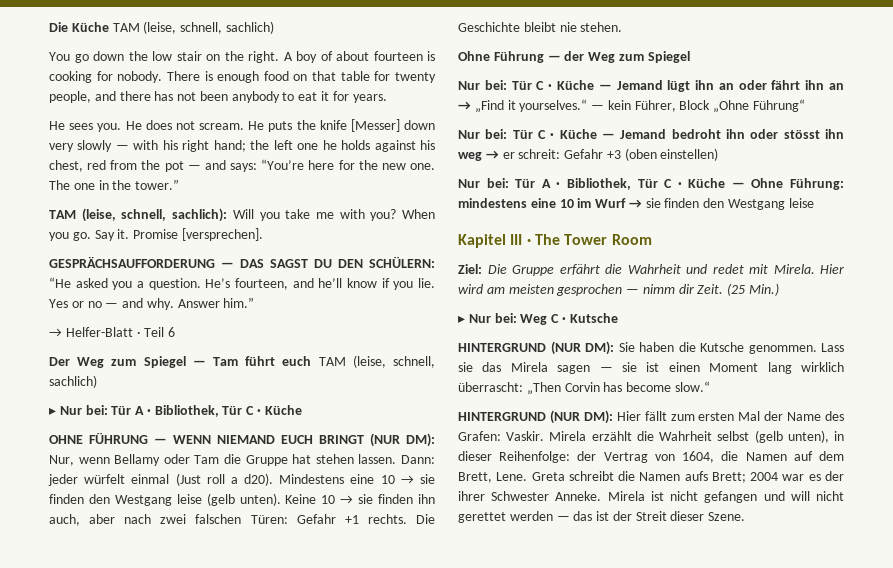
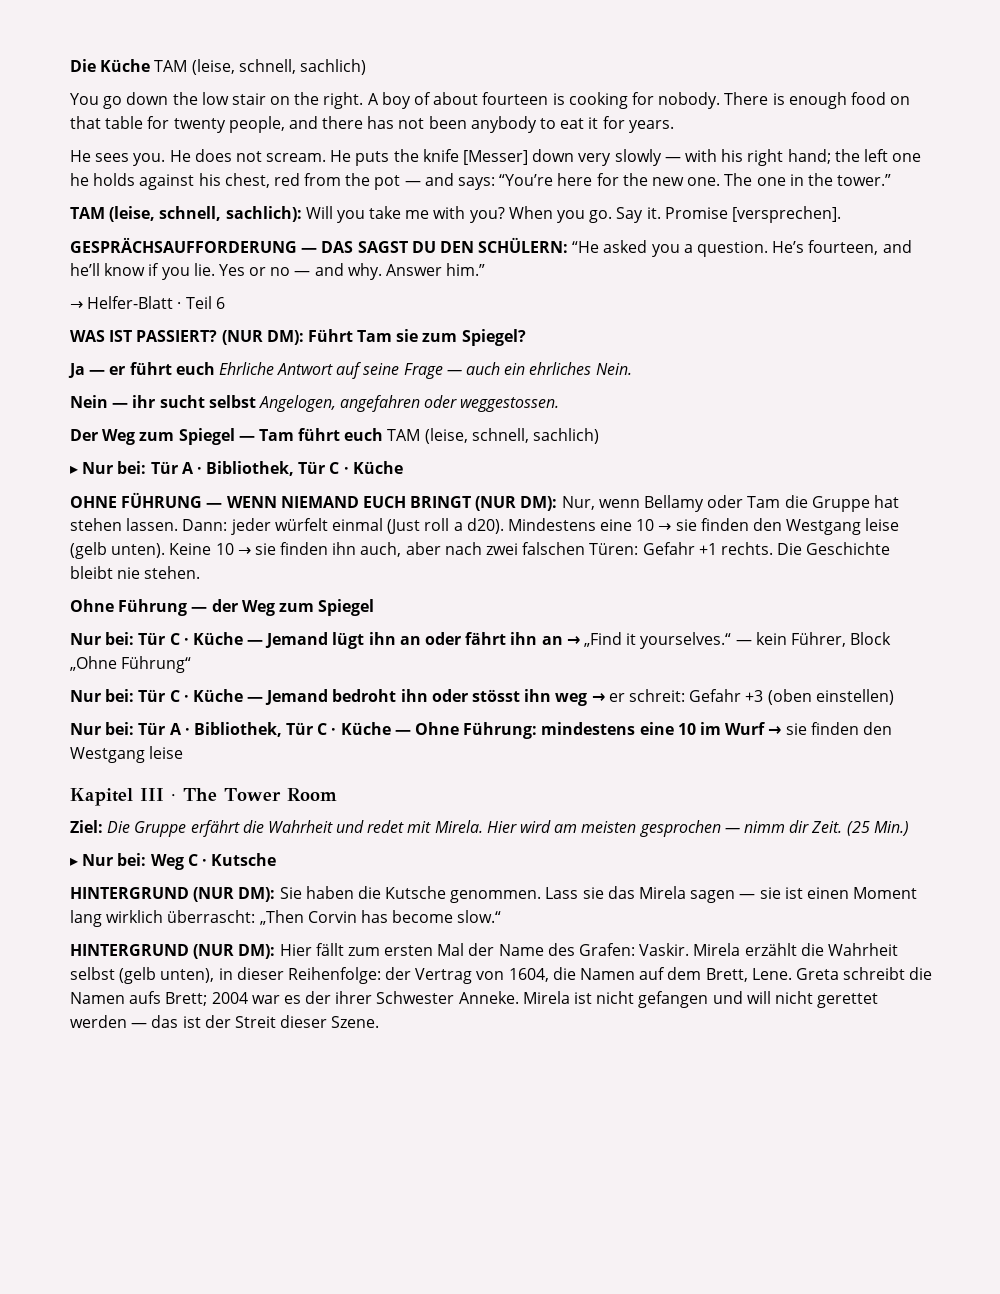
+ WAS IST PASSIERT? (NUR DM): Führt Tam sie zum Spiegel?
+ Ja — er führt euch Ehrliche Antwort auf seine Frage — auch ein ehrliches Nein.
+ Nein — ihr sucht selbst Angelogen, angefahren oder weggestossen.

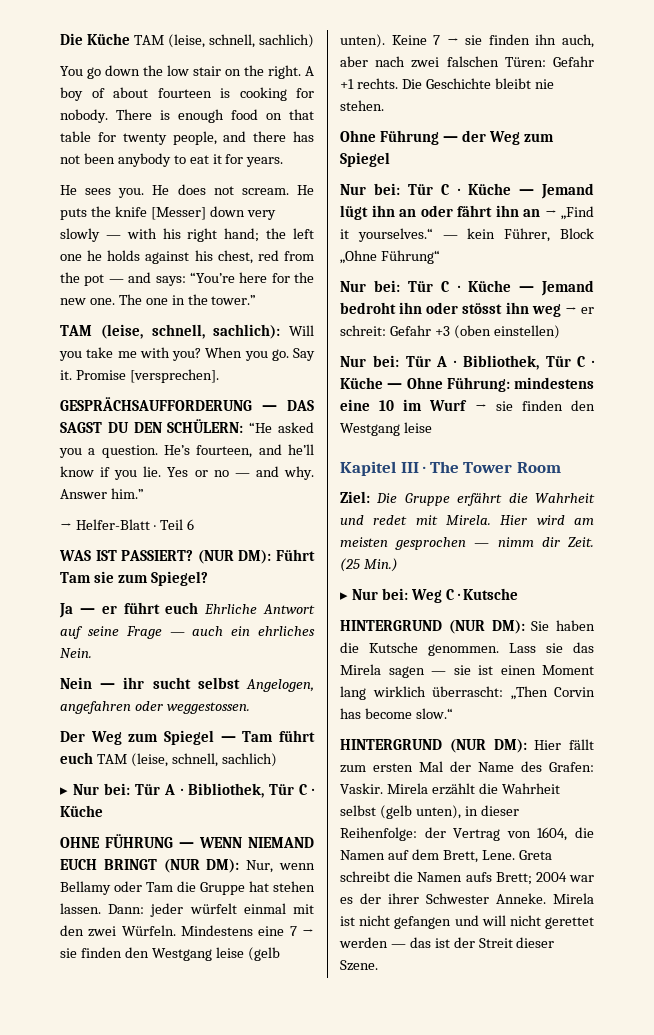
- Dann: jeder würfelt einmal (Just roll a d20).
+ Dann: jeder würfelt einmal mit den zwei Würfeln.
- Mindestens eine 10 → sie finden den Westgang leise (gelb unten).
+ Mindestens eine 7 → sie finden den Westgang leise (gelb unten).
- Keine 10 → sie finden ihn auch, aber nach zwei falschen Türen: Gefahr +1 rechts.
+ Keine 7 → sie finden ihn auch, aber nach zwei falschen Türen: Gefahr +1 rechts.

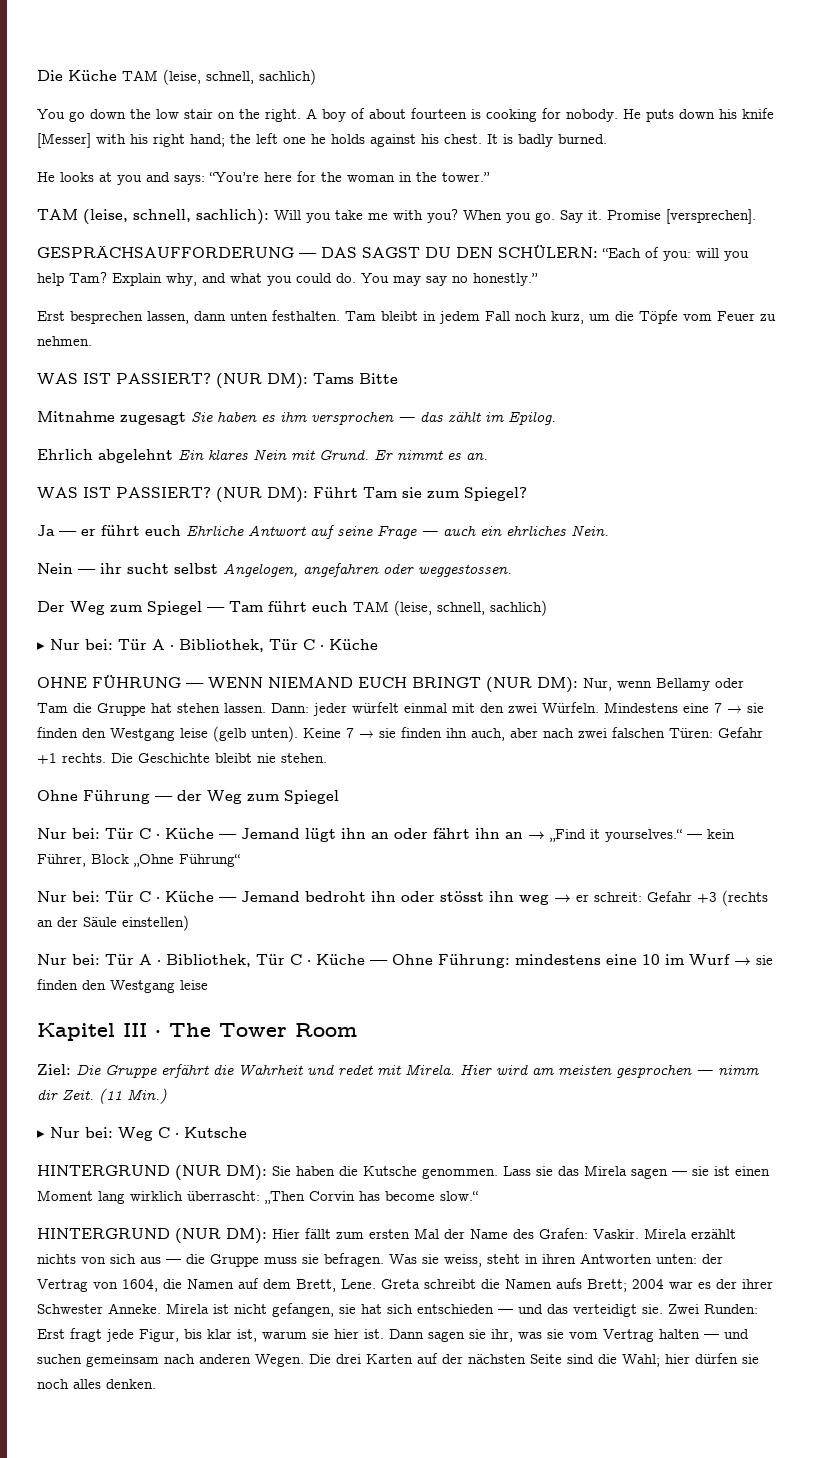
- There is enough food on that table for twenty people, and there has not been anybody to eat it for years.
- He sees you. He does not scream. He puts the knife [Messer] down very slowly — with his right hand; the left one he holds against his chest, red from the pot — and says: “You’re here for the new one. The one in the tower.”
+ He puts down his knife [Messer] with his right hand; the left one he holds against his chest. It is badly burned.
+ He looks at you and says: “You’re here for the woman in the tower.”
- GESPRÄCHSAUFFORDERUNG — DAS SAGST DU DEN SCHÜLERN: “He asked you a question. He’s fourteen, and he’ll know if you lie. Yes or no — and why. Answer him.”
- → Helfer-Blatt · Teil 6
+ GESPRÄCHSAUFFORDERUNG — DAS SAGST DU DEN SCHÜLERN: “Each of you: will you help Tam? Explain why, and what you could do. You may say no honestly.”
+ Erst besprechen lassen, dann unten festhalten. Tam bleibt in jedem Fall noch kurz, um die Töpfe vom Feuer zu nehmen.
+ WAS IST PASSIERT? (NUR DM): Tams Bitte
+ Mitnahme zugesagt Sie haben es ihm versprochen — das zählt im Epilog.
+ Ehrlich abgelehnt Ein klares Nein mit Grund. Er nimmt es an.
- Nur bei: Tür C · Küche — Jemand bedroht ihn oder stösst ihn weg → er schreit: Gefahr +3 (oben einstellen)
+ Nur bei: Tür C · Küche — Jemand bedroht ihn oder stösst ihn weg → er schreit: Gefahr +3 (rechts an der Säule einstellen)
- (25 Min.)
+ (11 Min.)
- Mirela erzählt die Wahrheit selbst (gelb unten), in dieser Reihenfolge: der Vertrag von 1604, die Namen auf dem Brett, Lene.
+ Mirela erzählt nichts von sich aus — die Gruppe muss sie befragen. Was sie weiss, steht in ihren Antworten unten: der Vertrag von 1604, die Namen auf dem Brett, Lene.
- Mirela ist nicht gefangen und will nicht gerettet werden — das ist der Streit dieser Szene.
+ Mirela ist nicht gefangen, sie hat sich entschieden — und das verteidigt sie. Zwei Runden: Erst fragt jede Figur, bis klar ist, warum sie hier ist. Dann sagen sie ihr, was sie vom Vertrag halten — und suchen gemeinsam nach anderen Wegen. Die drei Karten auf der nächsten Seite sind die Wahl; hier dürfen sie noch alles denken.

